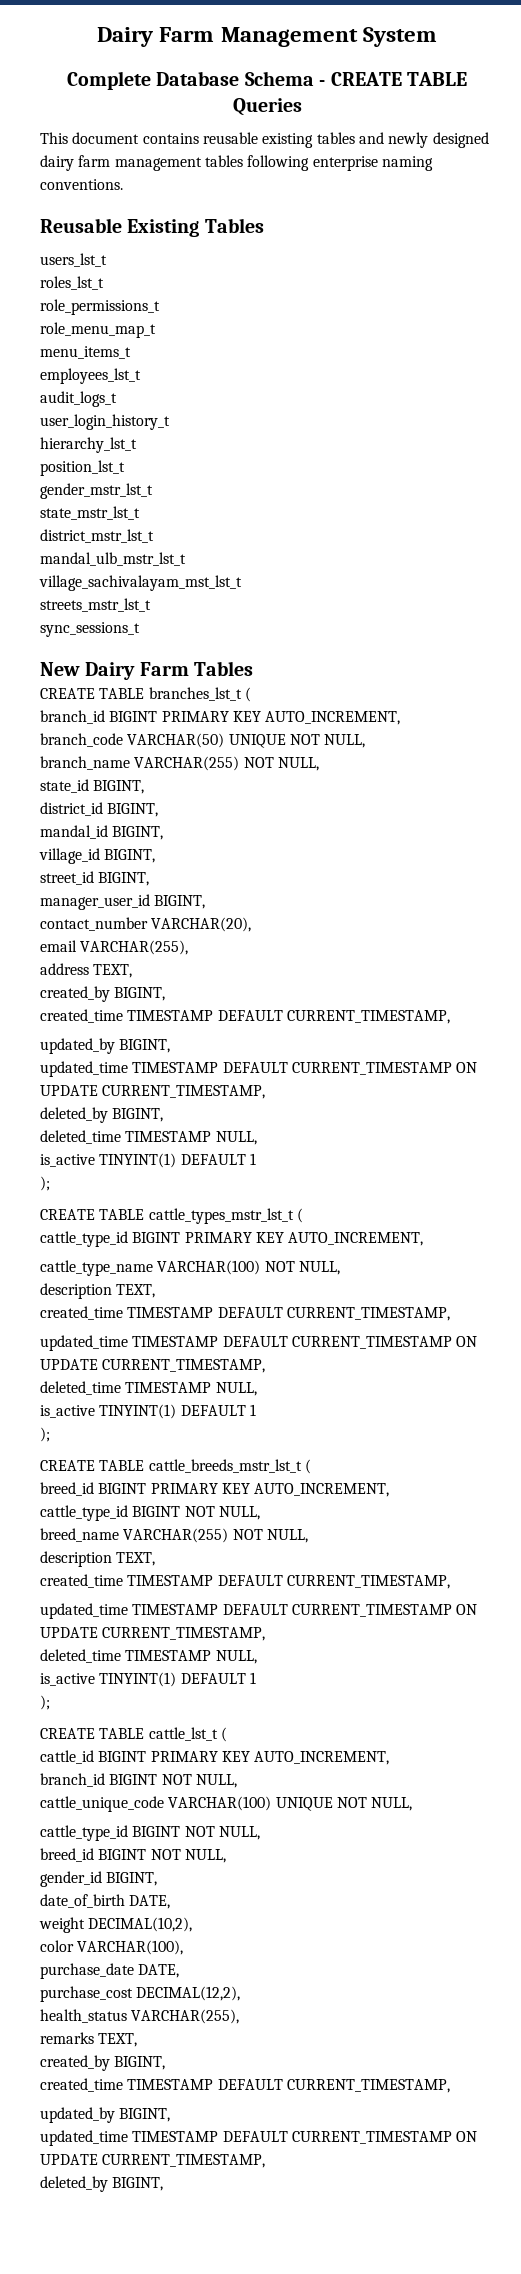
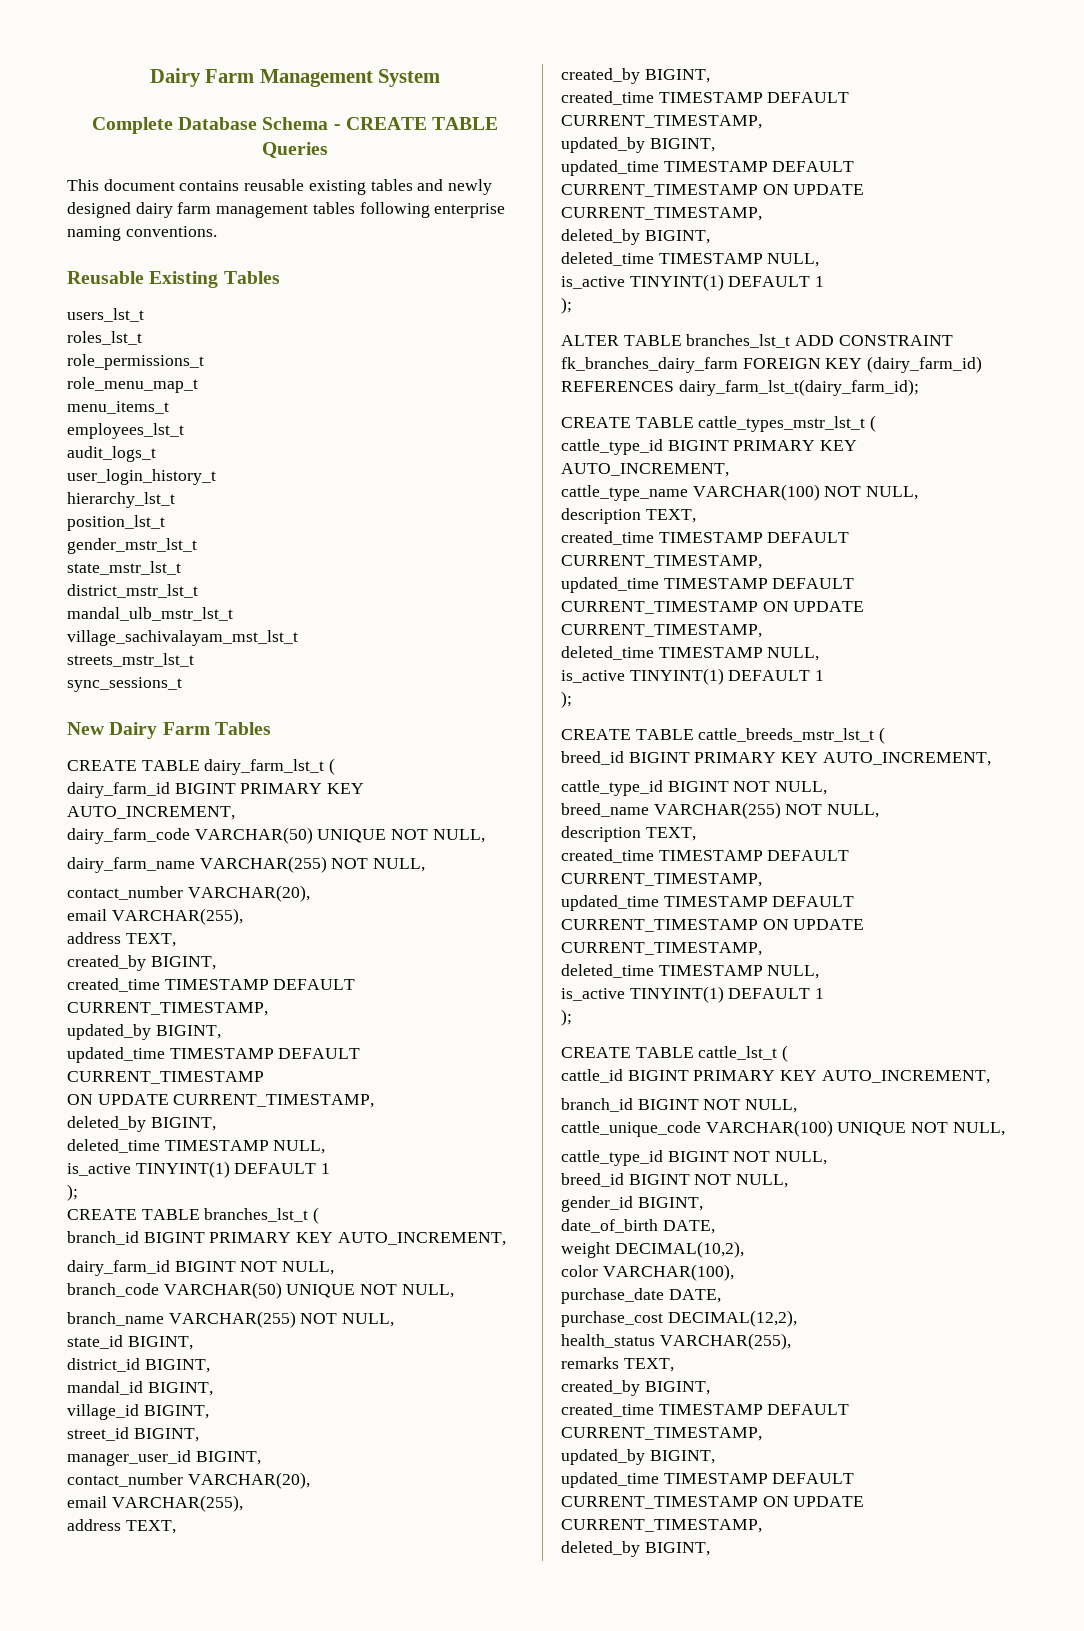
+ CREATE TABLE dairy_farm_lst_t (
+ dairy_farm_id BIGINT PRIMARY KEY AUTO_INCREMENT,
+ dairy_farm_code VARCHAR(50) UNIQUE NOT NULL,
+ dairy_farm_name VARCHAR(255) NOT NULL,
+ contact_number VARCHAR(20),
+ email VARCHAR(255),
+ address TEXT,
+ created_by BIGINT,
+ created_time TIMESTAMP DEFAULT CURRENT_TIMESTAMP,
+ updated_by BIGINT,
+ updated_time TIMESTAMP DEFAULT CURRENT_TIMESTAMP
+ ON UPDATE CURRENT_TIMESTAMP,
+ deleted_by BIGINT,
+ deleted_time TIMESTAMP NULL,
+ is_active TINYINT(1) DEFAULT 1
+ );
+ dairy_farm_id BIGINT NOT NULL,
+ ALTER TABLE branches_lst_t ADD CONSTRAINT fk_branches_dairy_farm FOREIGN KEY (dairy_farm_id) REFERENCES dairy_farm_lst_t(dairy_farm_id);

